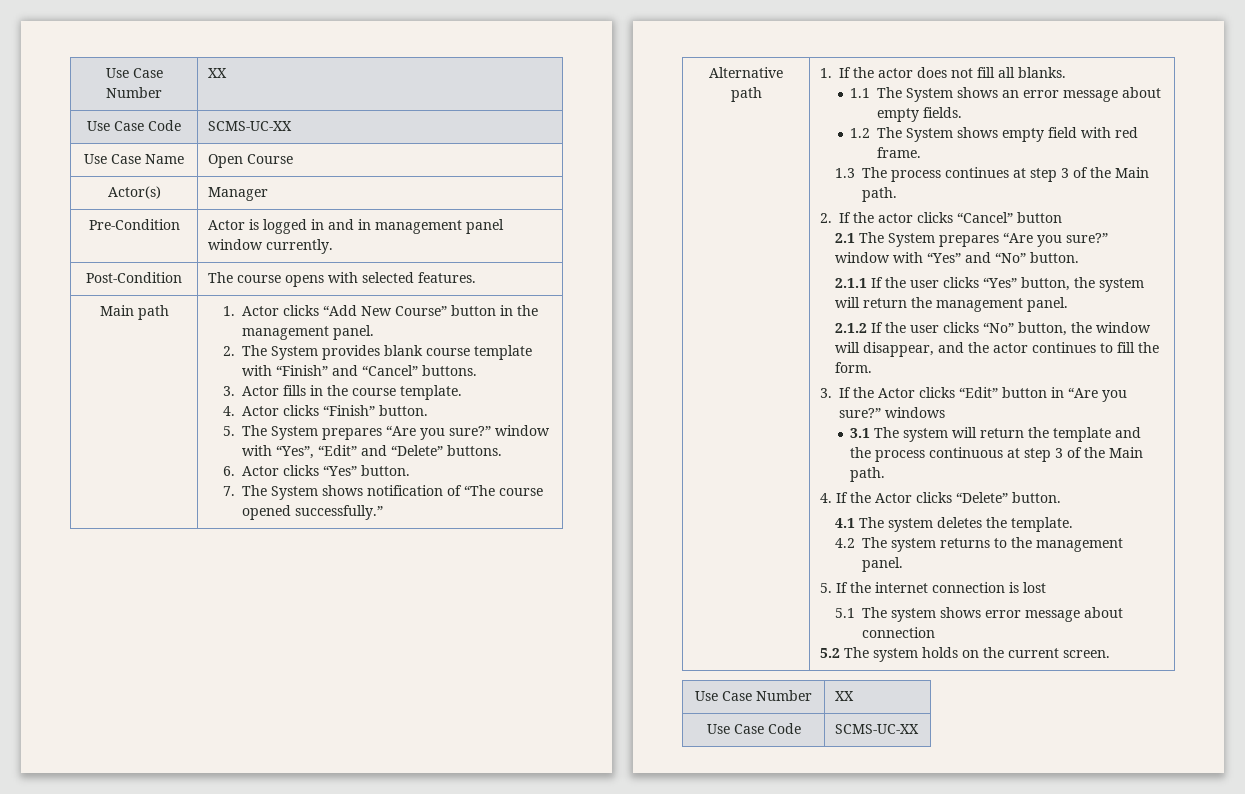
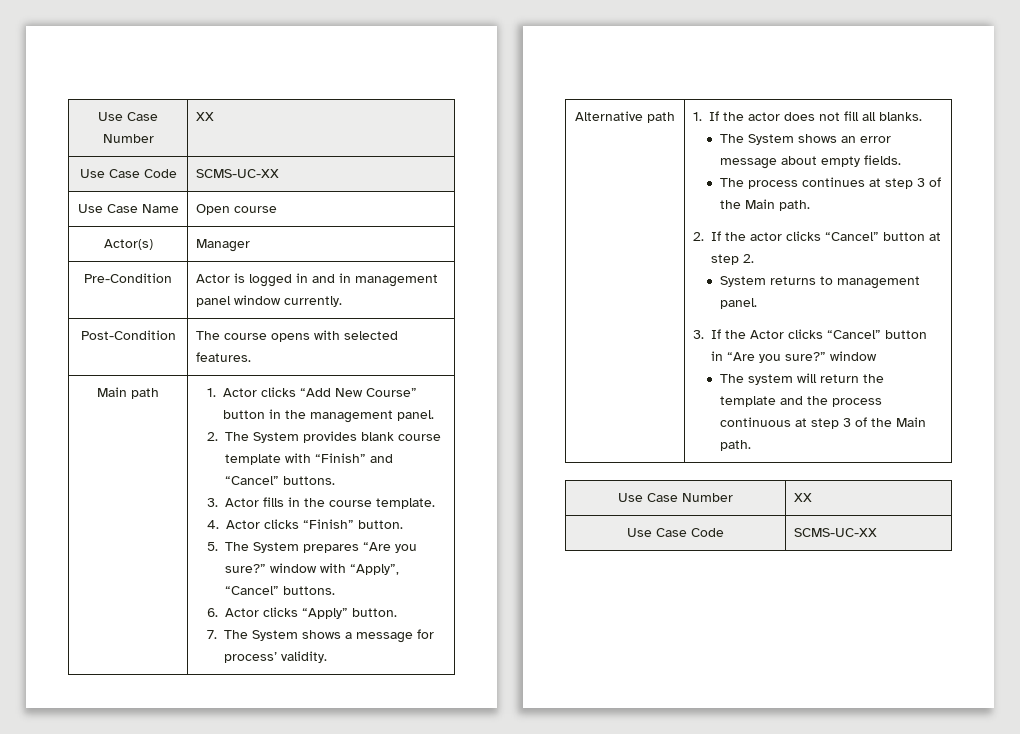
- Use Case Name | Open Course
+ Use Case Name | Open course
- 5. The System prepares “Are you sure?” window with “Yes”, “Edit” and “Delete” buttons.
+ 5. The System prepares “Are you sure?” window with “Apply”, “Cancel” buttons.
- 6. Actor clicks “Yes” button.
+ 6. Actor clicks “Apply” button.
- 7. The System shows notification of “The course opened successfully.”
+ 7. The System shows a message for process’ validity.
- 1.1 The System shows an error message about empty fields.
+ The System shows an error message about empty fields.
- 1.2 The System shows empty field with red frame.
- 1.3 The process continues at step 3 of the Main path.
+ The process continues at step 3 of the Main path.
- 2. If the actor clicks “Cancel” button
- 2.1 The System prepares “Are you sure?” window with “Yes” and “No” button.
- 2.1.1 If the user clicks “Yes” button, the system will return the management panel.
- 2.1.2 If the user clicks “No” button, the window will disappear, and the actor continues to fill the form.
+ 2. If the actor clicks “Cancel” button at step 2.
+ System returns to management panel.
- 3. If the Actor clicks “Edit” button in “Are you sure?” windows
- 3.1 The system will return the template and the process continuous at step 3 of the Main path.
+ 3. If the Actor clicks “Cancel” button in “Are you sure?” window
+ The system will return the template and the process continuous at step 3 of the Main path.
- 4. If the Actor clicks “Delete” button.
- 4.1 The system deletes the template.
- 4.2 The system returns to the management panel.
- 5. If the internet connection is lost
- 5.1 The system shows error message about connection
- 5.2 The system holds on the current screen.

